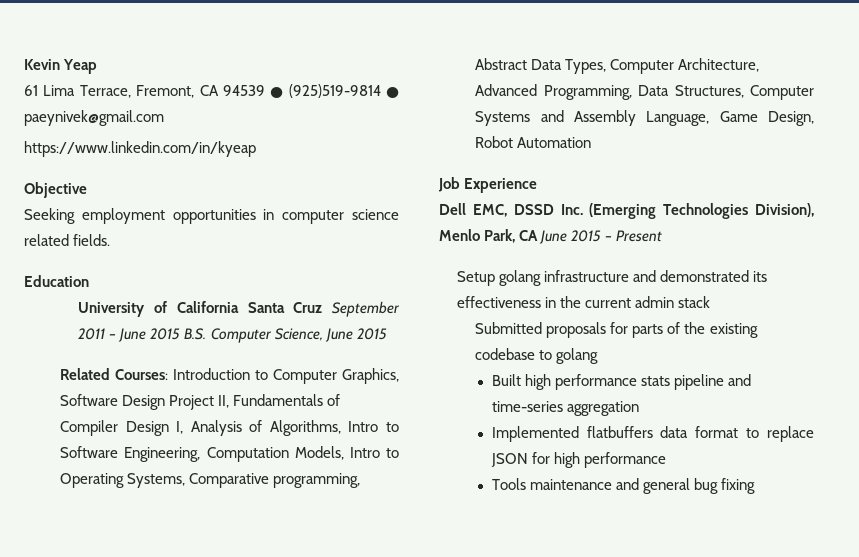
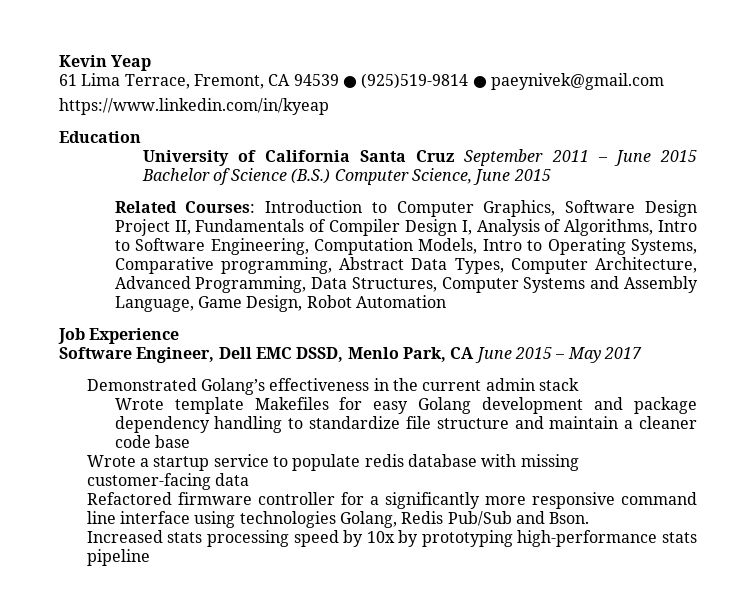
- Objective
- Seeking employment opportunities in computer science related fields.
- University of California Santa Cruz September 2011 – June 2015 B.S. Computer Science, June 2015
+ University of California Santa Cruz September 2011 – June 2015 Bachelor of Science (B.S.) Computer Science, June 2015
- Dell EMC, DSSD Inc. (Emerging Technologies Division), Menlo Park, CA June 2015 – Present
- Setup golang infrastructure and demonstrated its effectiveness in the current admin stack
+ Software Engineer, Dell EMC DSSD, Menlo Park, CA June 2015 – May 2017
+ Demonstrated Golang’s effectiveness in the current admin stack
- Submitted proposals for parts of the existing codebase to golang
- Built high performance stats pipeline and time-series aggregation
- Implemented flatbuffers data format to replace JSON for high performance
- Tools maintenance and general bug fixing
+ Wrote template Makefiles for easy Golang development and package dependency handling to standardize file structure and maintain a cleaner code base
+ Wrote a startup service to populate redis database with missing customer-facing data
+ Refactored firmware controller for a significantly more responsive command line interface using technologies Golang, Redis Pub/Sub and Bson.
+ Increased stats processing speed by 10x by prototyping high-performance stats pipeline

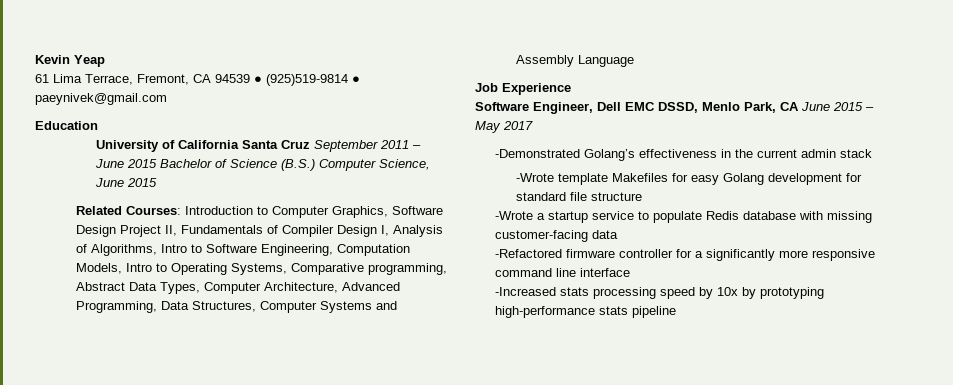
- https://www.linkedin.com/in/kyeap
- Related Courses: Introduction to Computer Graphics, Software Design Project II, Fundamentals of Compiler Design I, Analysis of Algorithms, Intro to Software Engineering, Computation Models, Intro to Operating Systems, Comparative programming, Abstract Data Types, Computer Architecture, Advanced Programming, Data Structures, Computer Systems and Assembly Language, Game Design, Robot Automation
+ Related Courses: Introduction to Computer Graphics, Software Design Project II, Fundamentals of Compiler Design I, Analysis of Algorithms, Intro to Software Engineering, Computation Models, Intro to Operating Systems, Comparative programming, Abstract Data Types, Computer Architecture, Advanced Programming, Data Structures, Computer Systems and Assembly Language
- Demonstrated Golang’s effectiveness in the current admin stack
+ -Demonstrated Golang’s effectiveness in the current admin stack
- Wrote template Makefiles for easy Golang development and package dependency handling to standardize file structure and maintain a cleaner code base
- Wrote a startup service to populate redis database with missing customer-facing data
+ -Wrote template Makefiles for easy Golang development for standard file structure
+ -Wrote a startup service to populate Redis database with missing customer-facing data
- Refactored firmware controller for a significantly more responsive command line interface using technologies Golang, Redis Pub/Sub and Bson.
- Increased stats processing speed by 10x by prototyping high-performance stats pipeline
+ -Refactored firmware controller for a significantly more responsive command line interface
+ -Increased stats processing speed by 10x by prototyping high-performance stats pipeline

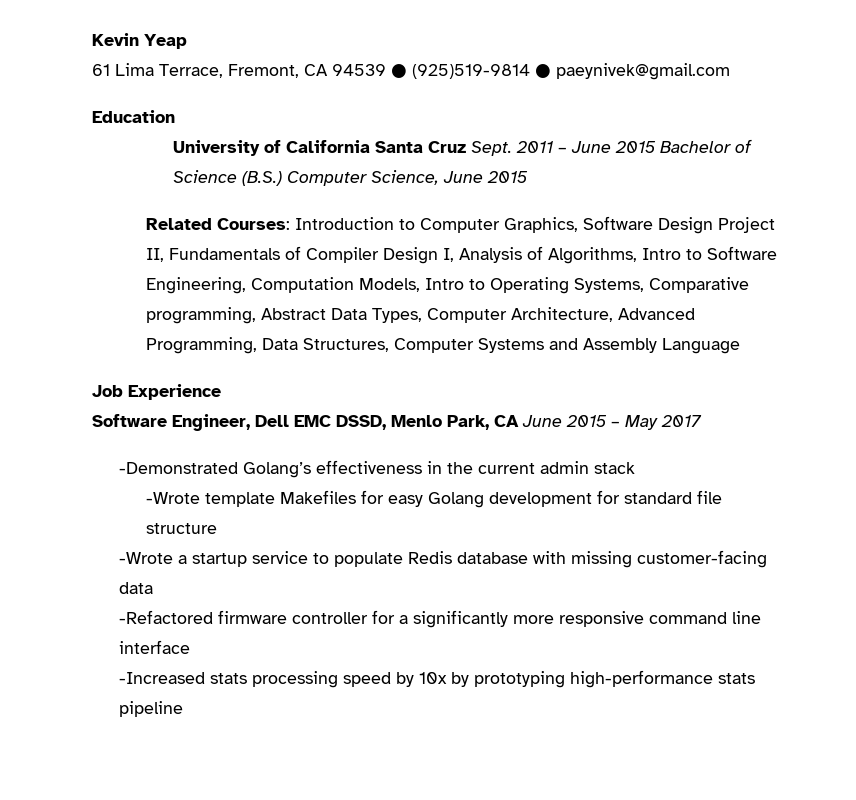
- University of California Santa Cruz September 2011 – June 2015 Bachelor of Science (B.S.) Computer Science, June 2015
+ University of California Santa Cruz Sept. 2011 – June 2015 Bachelor of Science (B.S.) Computer Science, June 2015

